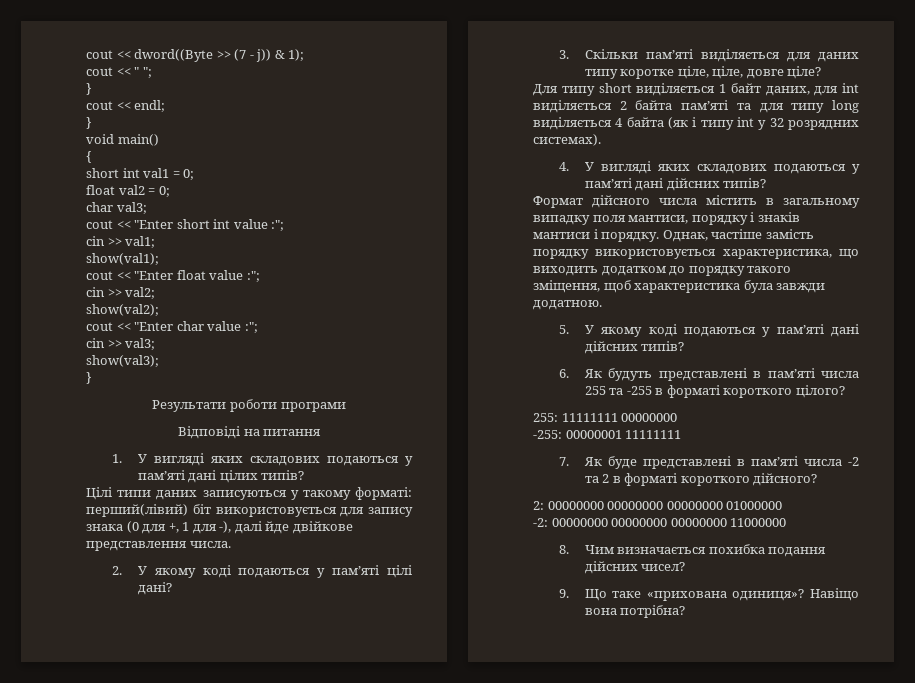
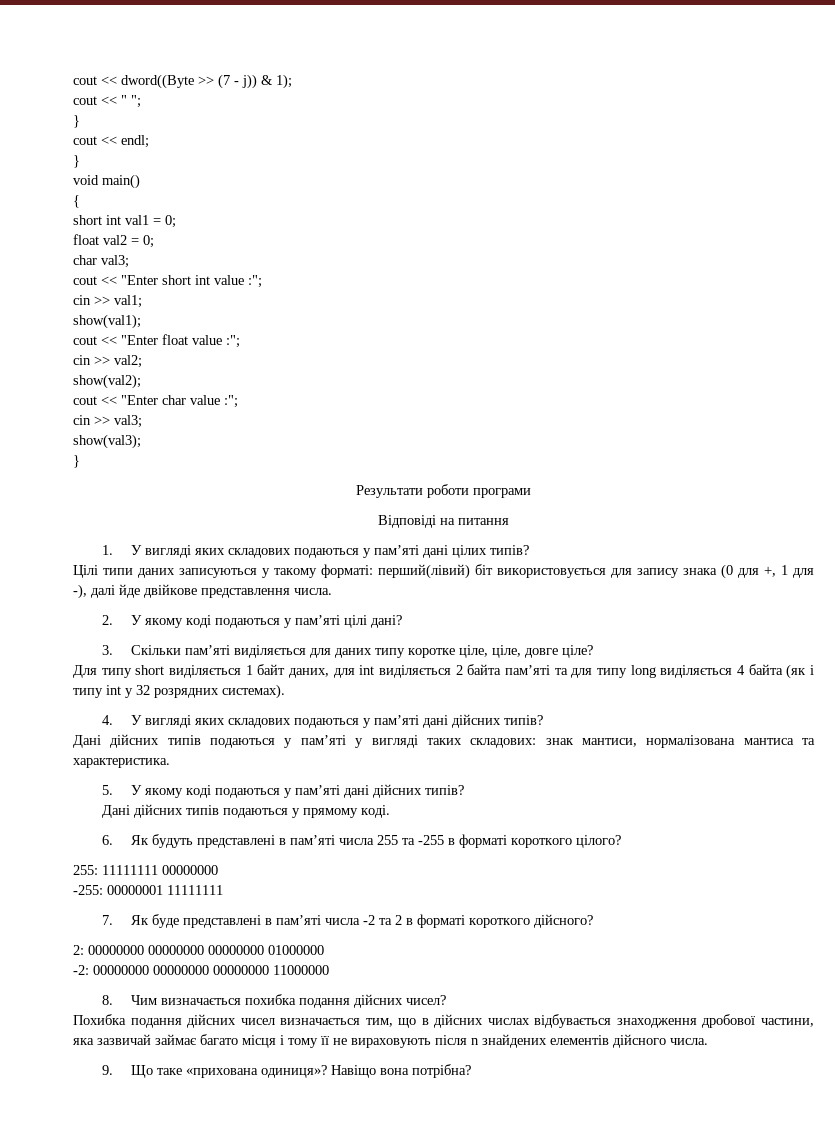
- Формат дійсного числа містить в загальному випадку поля мантиси, порядку і знаків мантиси і порядку. Однак, частіше замість порядку використовується характеристика, що виходить додатком до порядку такого зміщення, щоб характеристика була завжди додатною.
+ Дані дійсних типів подаються у пам’яті у вигляді таких складових: знак мантиси, нормалізована мантиса та характеристика.
+ Дані дійсних типів подаються у прямому коді.
+ Похибка подання дійсних чисел визначається тим, що в дійсних числах відбувається знаходження дробової частини, яка зазвичай займає багато місця і тому її не вираховують після n знайдених елементів дійсного числа.

